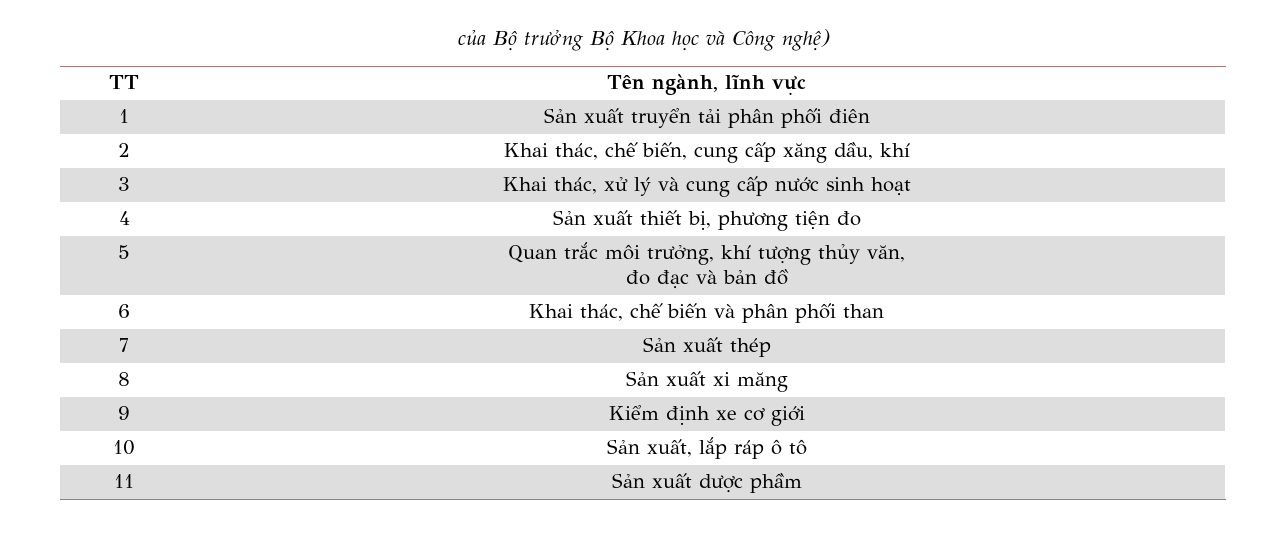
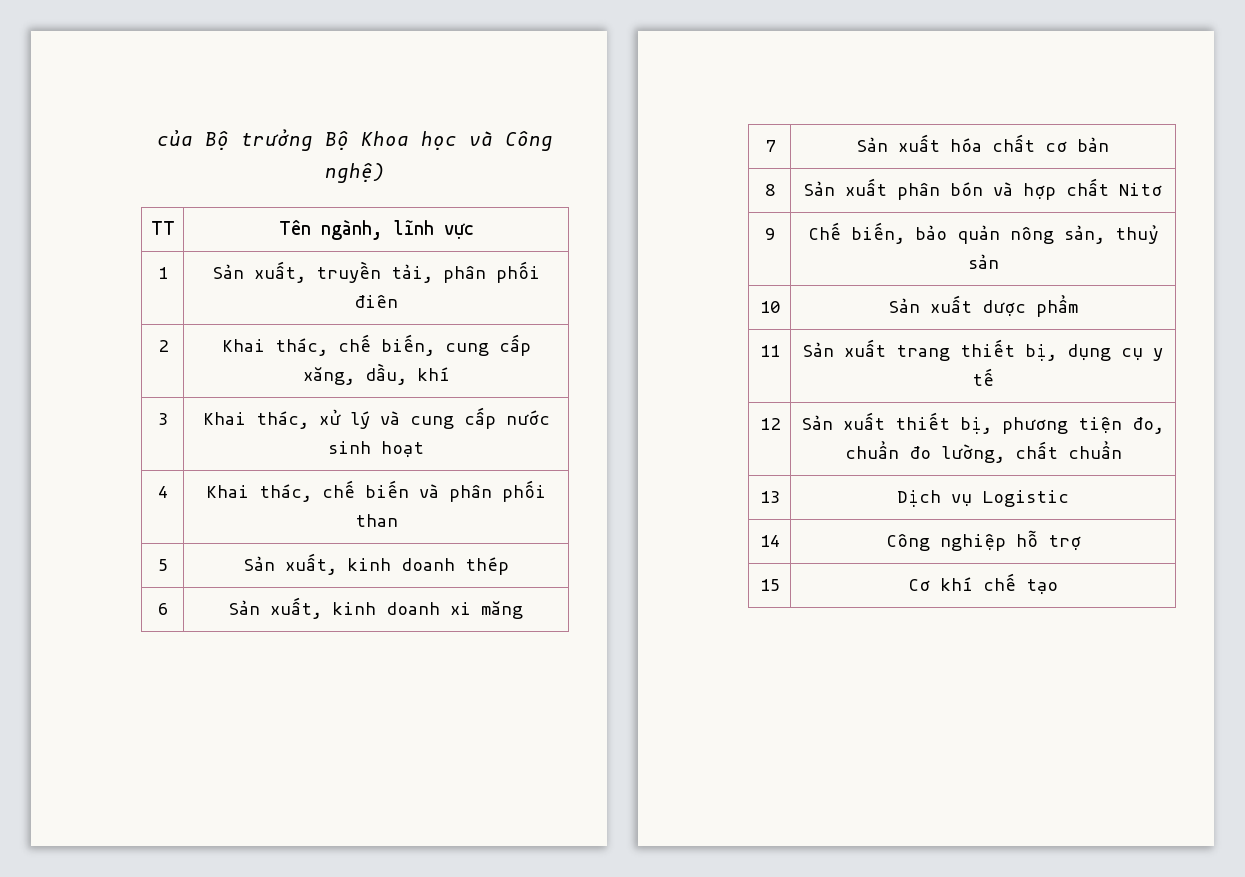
- 1 | Sản xuất truyển tải phân phối điên
+ 1 | Sản xuất, truyền tải, phân phối điên
- 2 | Khai thác, chế biến, cung cấp xăng dầu, khí
+ 2 | Khai thác, chế biến, cung cấp xăng, dầu, khí
- 4 | Sản xuất thiết bị, phương tiện đo
- 5 | Quan trắc môi trưởng, khí tượng thủy văn,
- đo đạc và bản đồ
- 6 | Khai thác, chế biến và phân phối than
+ 4 | Khai thác, chế biến và phân phối than
+ 5 | Sản xuất, kinh doanh thép
+ 6 | Sản xuất, kinh doanh xi măng
- 7 | Sản xuất thép
+ 7 | Sản xuất hóa chất cơ bản
- 8 | Sản xuất xi măng
- 9 | Kiểm định xe cơ giới
- 10 | Sản xuất, lắp ráp ô tô
- 11 | Sản xuất dược phầm
+ 8 | Sản xuất phân bón và hợp chất Nitơ
+ 9 | Chế biến, bảo quản nông sản, thuỷ sản
+ 10 | Sản xuất dược phẩm
+ 11 | Sản xuất trang thiết bị, dụng cụ y tế
+ 12 | Sản xuất thiết bị, phương tiện đo, chuẩn đo lường, chất chuẩn
+ 13 | Dịch vụ Logistic
+ 14 | Công nghiệp hỗ trợ
+ 15 | Cơ khí chế tạo

